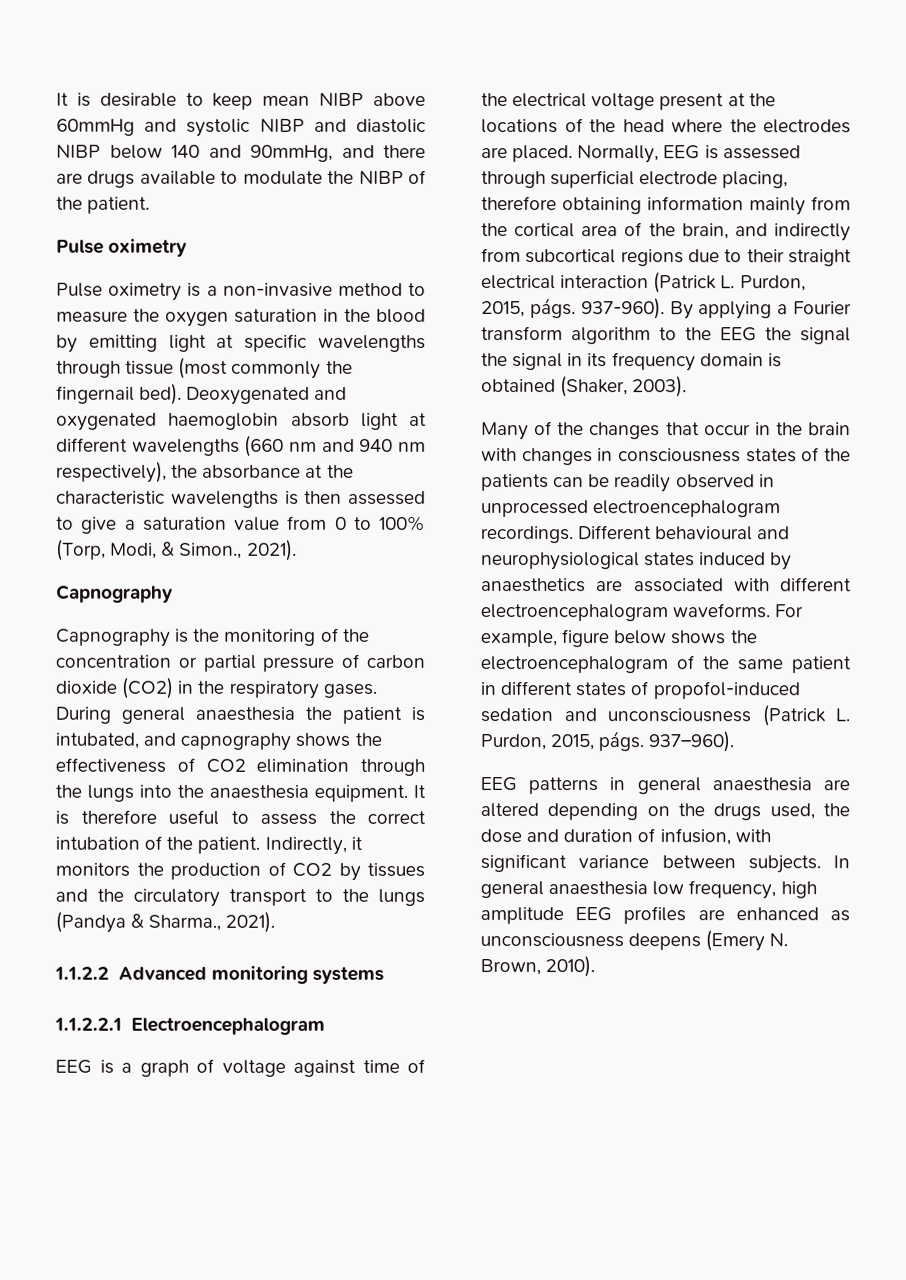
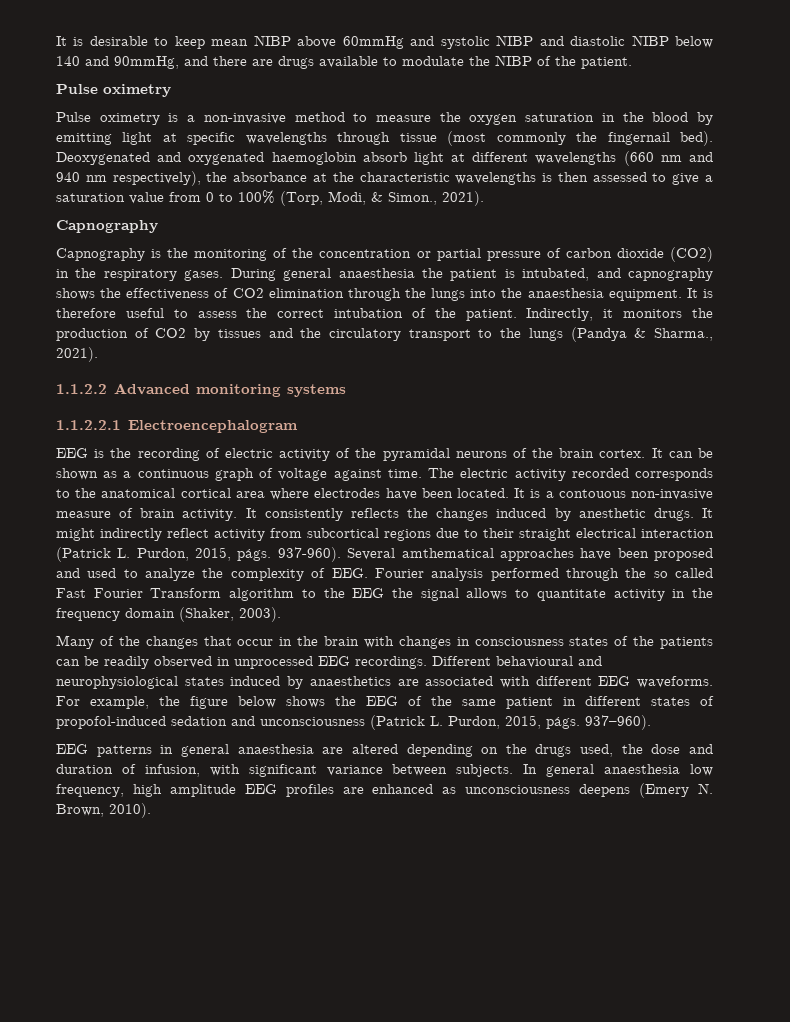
- EEG is a graph of voltage against time of the electrical voltage present at the locations of the head where the electrodes are placed. Normally, EEG is assessed through superficial electrode placing, therefore obtaining information mainly from the cortical area of the brain, and indirectly from subcortical regions due to their straight electrical interaction (Patrick L. Purdon, 2015, págs.
+ EEG is the recording of electric activity of the pyramidal neurons of the brain cortex. It can be shown as a continuous graph of voltage against time. The electric activity recorded corresponds to the anatomical cortical area where electrodes have been located. It is a contouous non-invasive measure of brain activity. It consistently reflects the changes induced by anesthetic drugs. It might indirectly reflect activity from subcortical regions due to their straight electrical interaction (Patrick L. Purdon, 2015, págs.
- By applying a Fourier transform algorithm to the EEG the signal the signal in its frequency domain is obtained (Shaker, 2003).
+ Several amthematical approaches have been proposed and used to analyze the complexity of EEG. Fourier analysis performed through the so called Fast Fourier Transform algorithm to the EEG the signal allows to quantitate activity in the frequency domain (Shaker, 2003).
- Many of the changes that occur in the brain with changes in consciousness states of the patients can be readily observed in unprocessed electroencephalogram recordings.
+ Many of the changes that occur in the brain with changes in consciousness states of the patients can be readily observed in unprocessed EEG recordings.
- Different behavioural and neurophysiological states induced by anaesthetics are associated with different electroencephalogram waveforms.
+ Different behavioural and neurophysiological states induced by anaesthetics are associated with different EEG waveforms.
- For example, figure below shows the electroencephalogram of the same patient in different states of propofol-induced sedation and unconsciousness (Patrick L. Purdon, 2015, págs.
+ For example, the figure below shows the EEG of the same patient in different states of propofol-induced sedation and unconsciousness (Patrick L. Purdon, 2015, págs.

